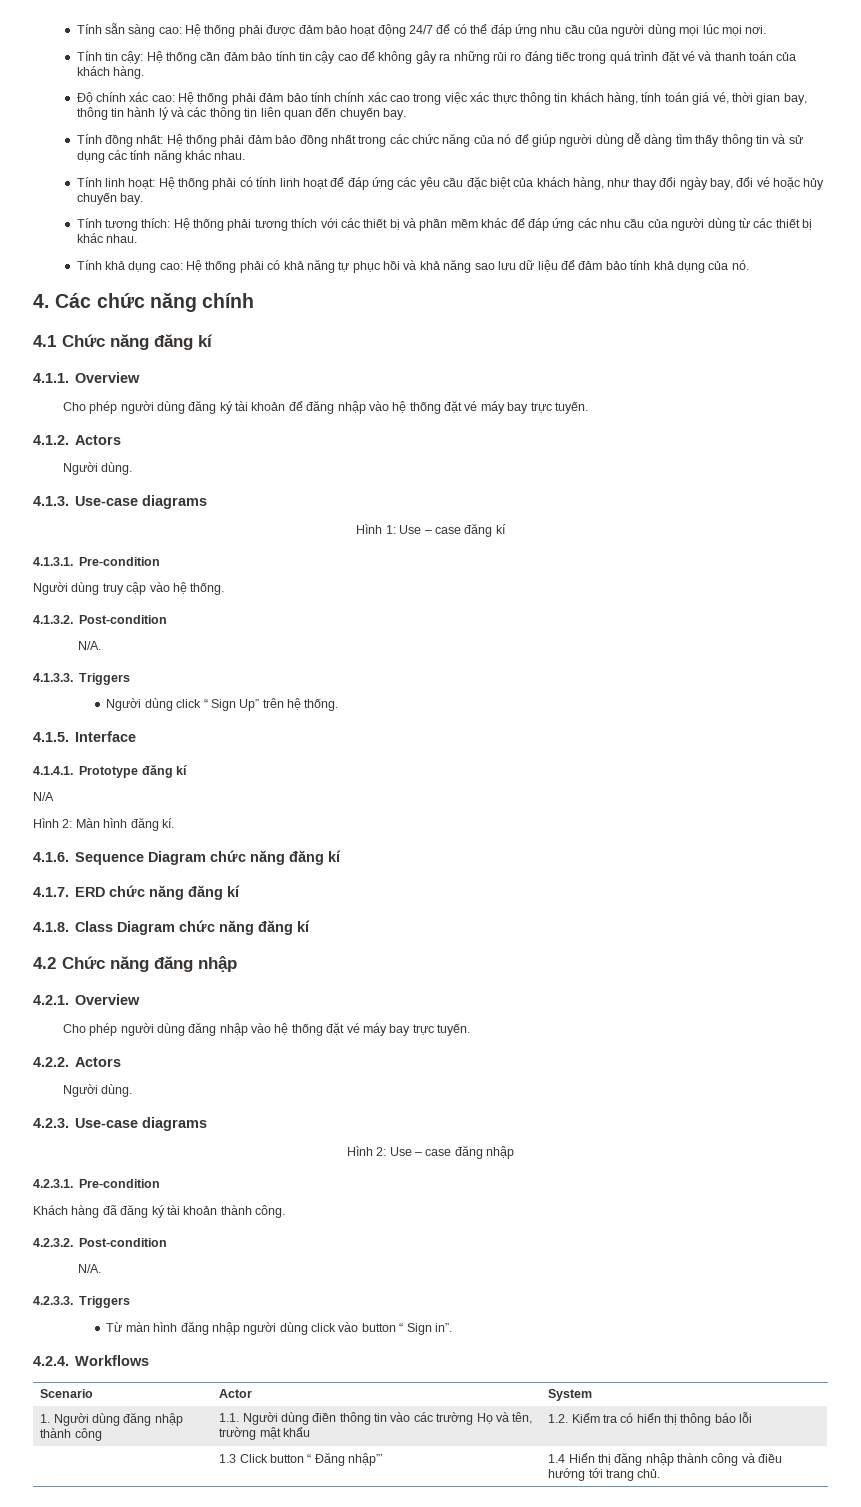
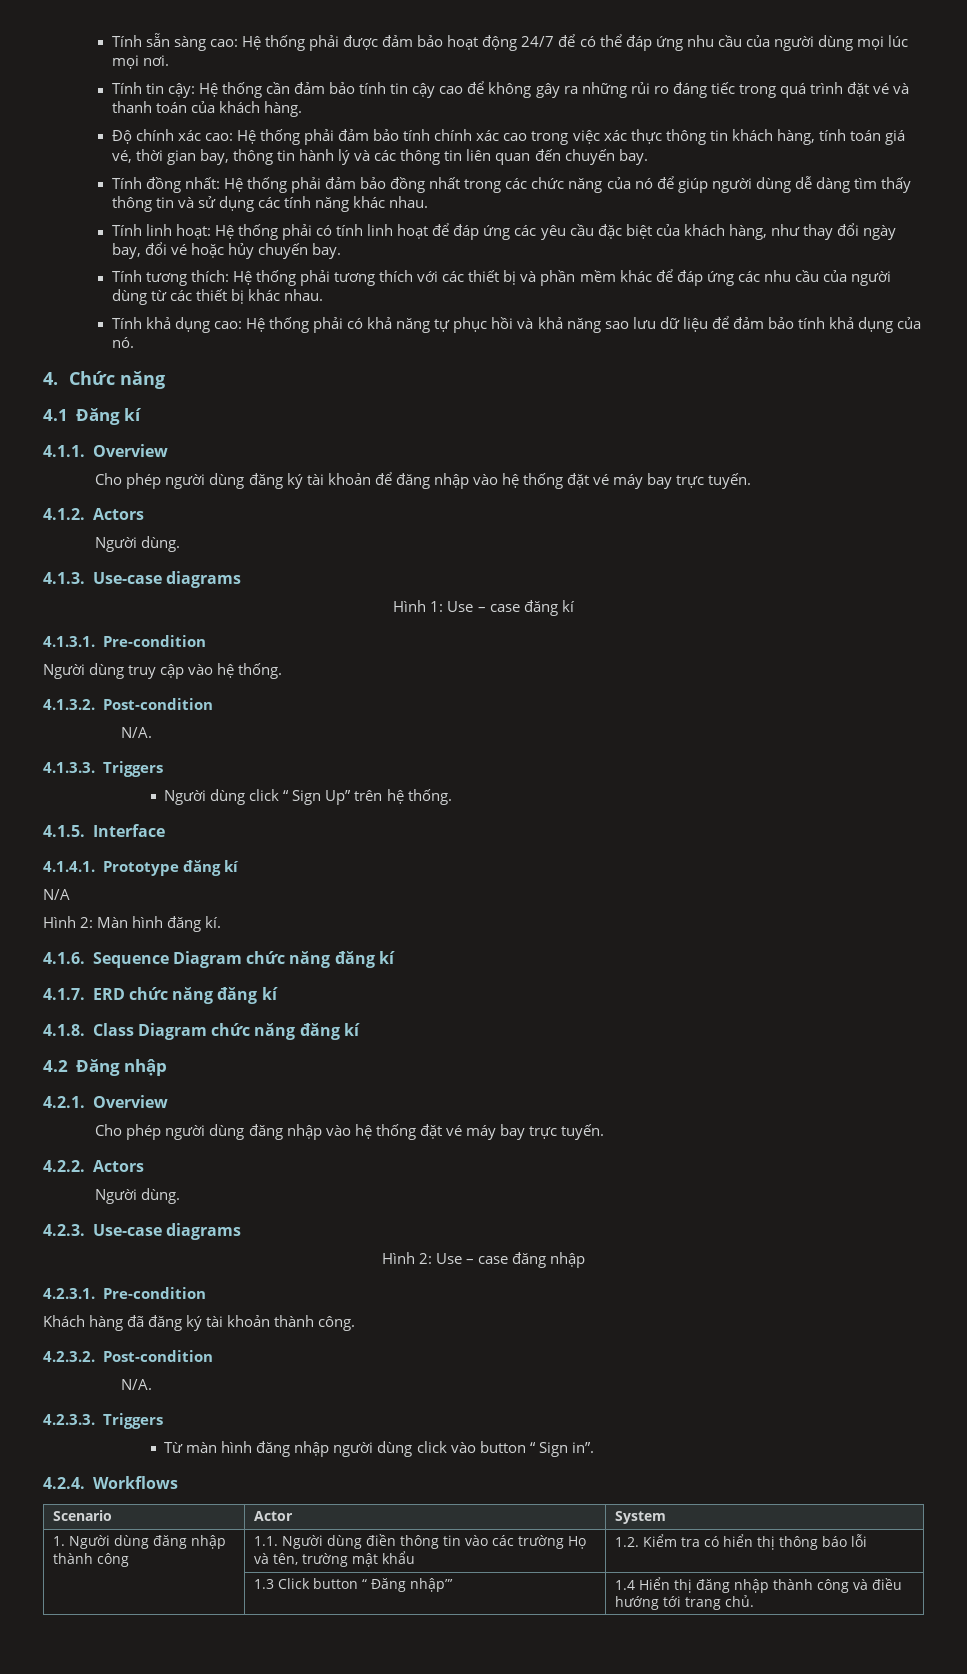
- 4. Các chức năng chính
+ 4. Chức năng
- 4.1 Chức năng đăng kí
+ 4.1 Đăng kí
- 4.2 Chức năng đăng nhập
+ 4.2 Đăng nhập

